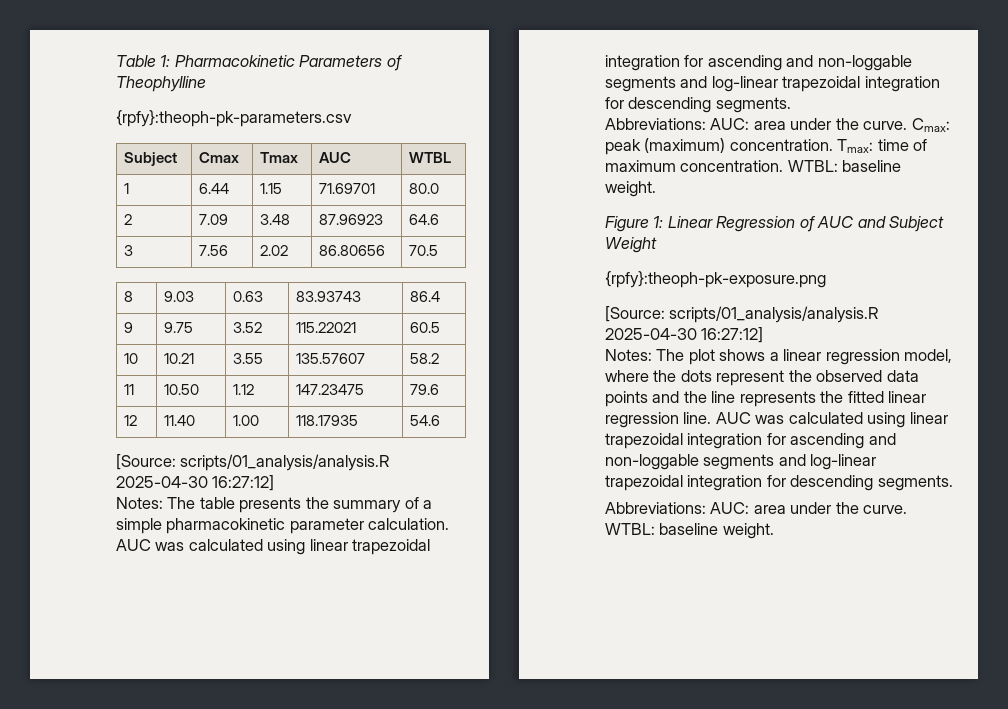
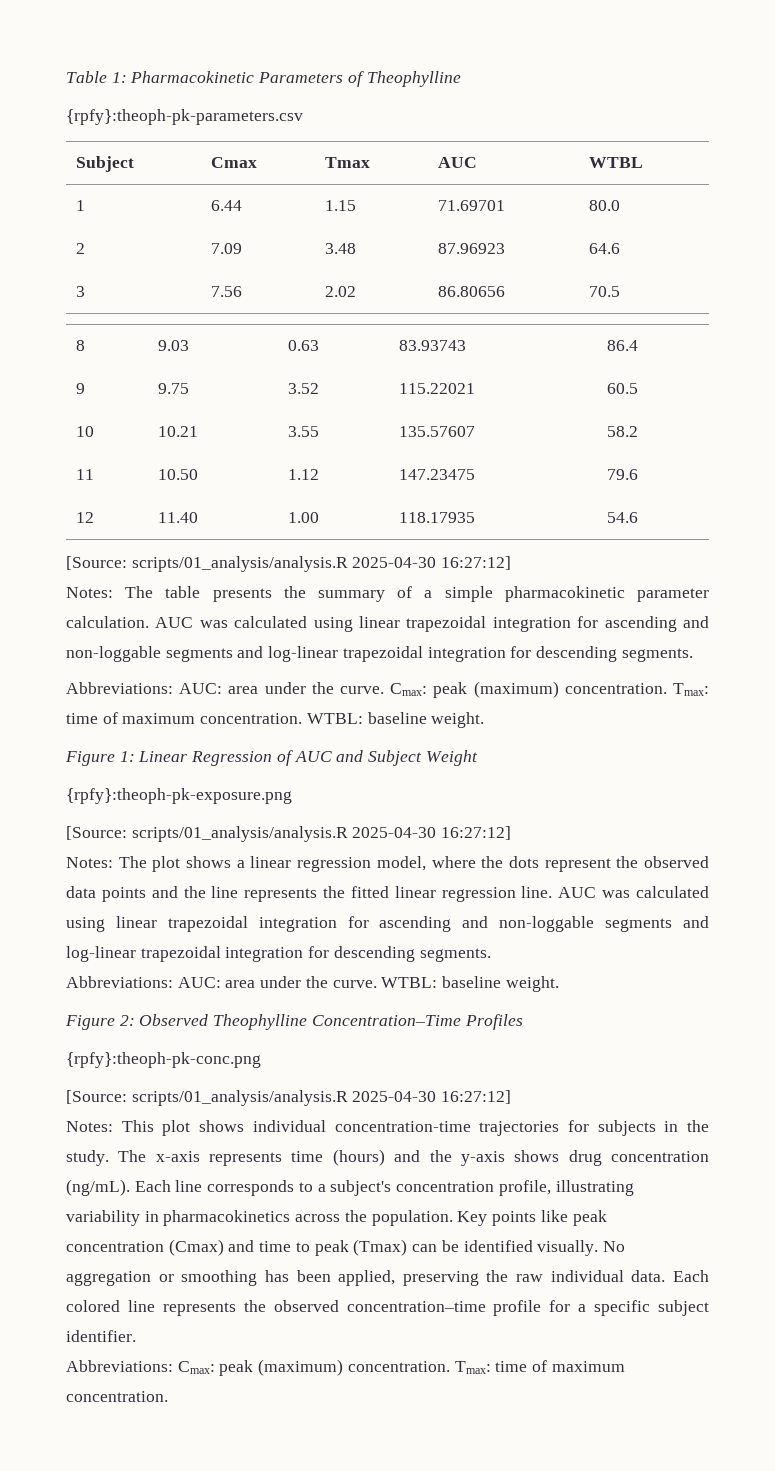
+ Figure 2: Observed Theophylline Concentration–Time Profiles
+ {rpfy}:theoph-pk-conc.png
+ [Source: scripts/01_analysis/analysis.R 2025-04-30 16:27:12]
+ Notes: This plot shows individual concentration-time trajectories for subjects in the study. The x-axis represents time (hours) and the y-axis shows drug concentration (ng/mL). Each line corresponds to a subject's concentration profile, illustrating variability in pharmacokinetics across the population. Key points like peak concentration (Cmax) and time to peak (Tmax) can be identified visually. No aggregation or smoothing has been applied, preserving the raw individual data. Each colored line represents the observed concentration–time profile for a specific subject identifier.
+ Abbreviations: Cmax: peak (maximum) concentration. Tmax: time of maximum concentration.

